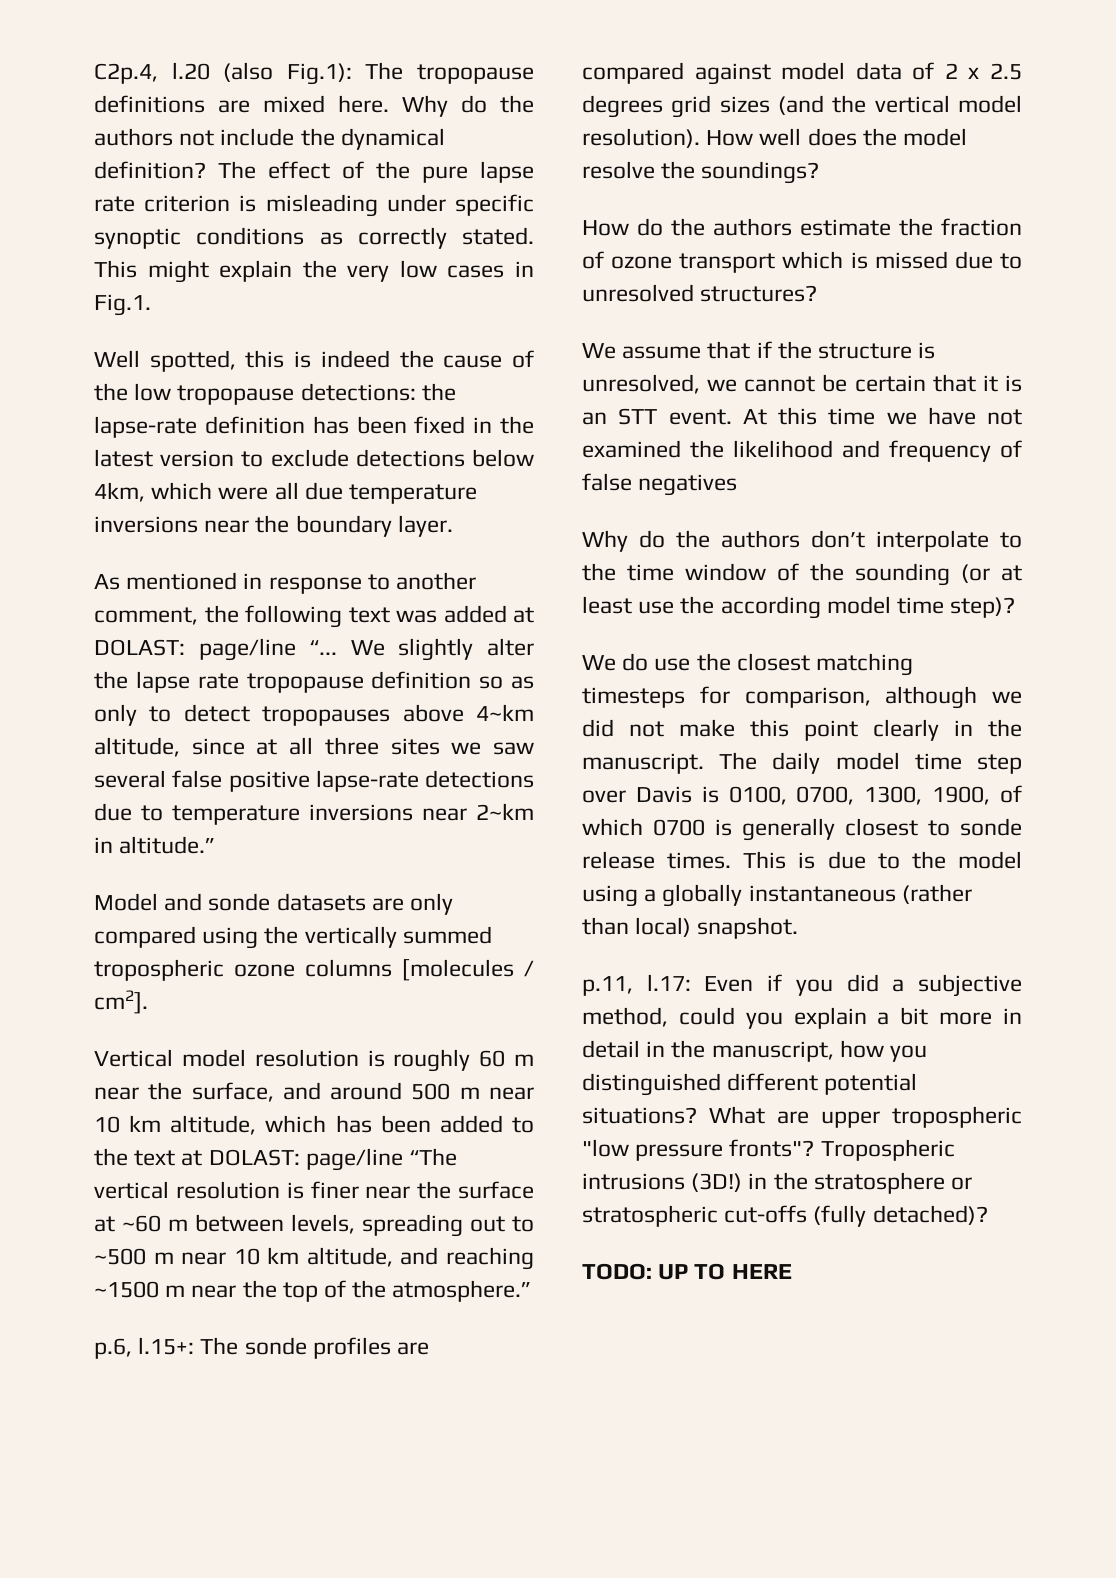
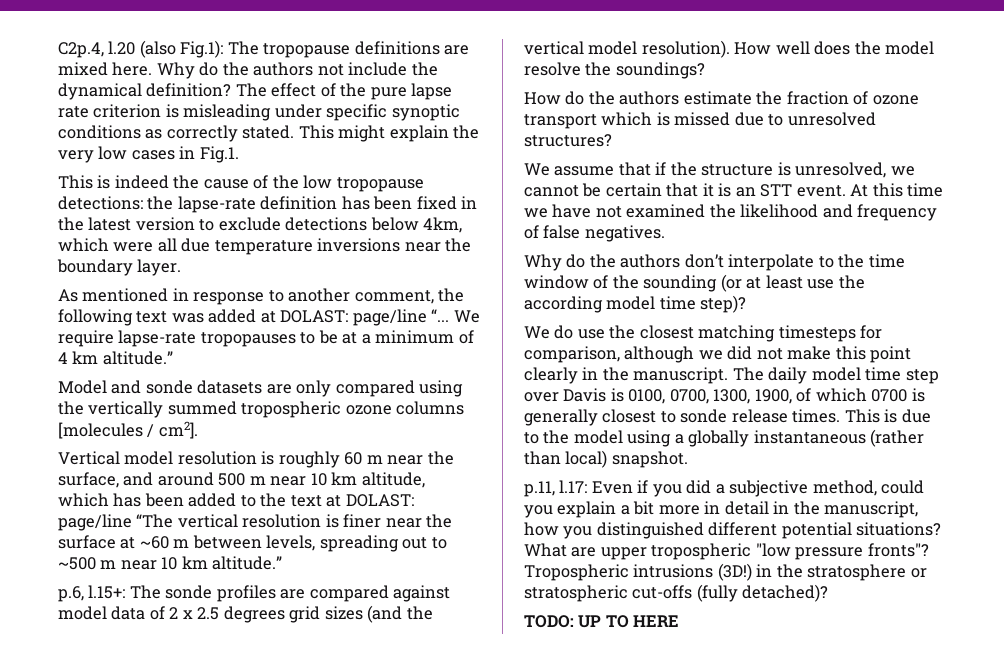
- Well spotted, this is indeed the cause of the low tropopause detections: the lapse-rate definition has been fixed in the latest version to exclude detections below 4km, which were all due temperature inversions near the boundary layer.
+ This is indeed the cause of the low tropopause detections: the lapse-rate definition has been fixed in the latest version to exclude detections below 4km, which were all due temperature inversions near the boundary layer.
- We slightly alter the lapse rate tropopause definition so as only to detect tropopauses above 4~km altitude, since at all three sites we saw several false positive lapse-rate detections due to temperature inversions near 2~km in altitude.”
+ We require lapse-rate tropopauses to be at a minimum of 4 km altitude.”
- Vertical model resolution is roughly 60 m near the surface, and around 500 m near 10 km altitude, which has been added to the text at DOLAST: page/line “The vertical resolution is finer near the surface at ~60 m between levels, spreading out to ~500 m near 10 km altitude, and reaching ~1500 m near the top of the atmosphere.”
+ Vertical model resolution is roughly 60 m near the surface, and around 500 m near 10 km altitude, which has been added to the text at DOLAST: page/line “The vertical resolution is finer near the surface at ~60 m between levels, spreading out to ~500 m near 10 km altitude.”
- At this time we have not examined the likelihood and frequency of false negatives
+ At this time we have not examined the likelihood and frequency of false negatives.

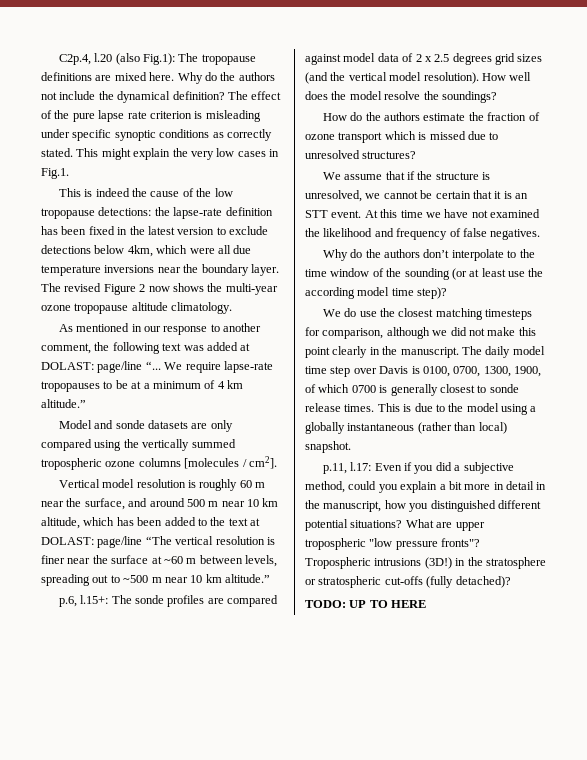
+ The revised Figure 2 now shows the multi-year ozone tropopause altitude climatology.
- As mentioned in response to another comment, the following text was added at DOLAST: page/line “...
+ As mentioned in our response to another comment, the following text was added at DOLAST: page/line “...

